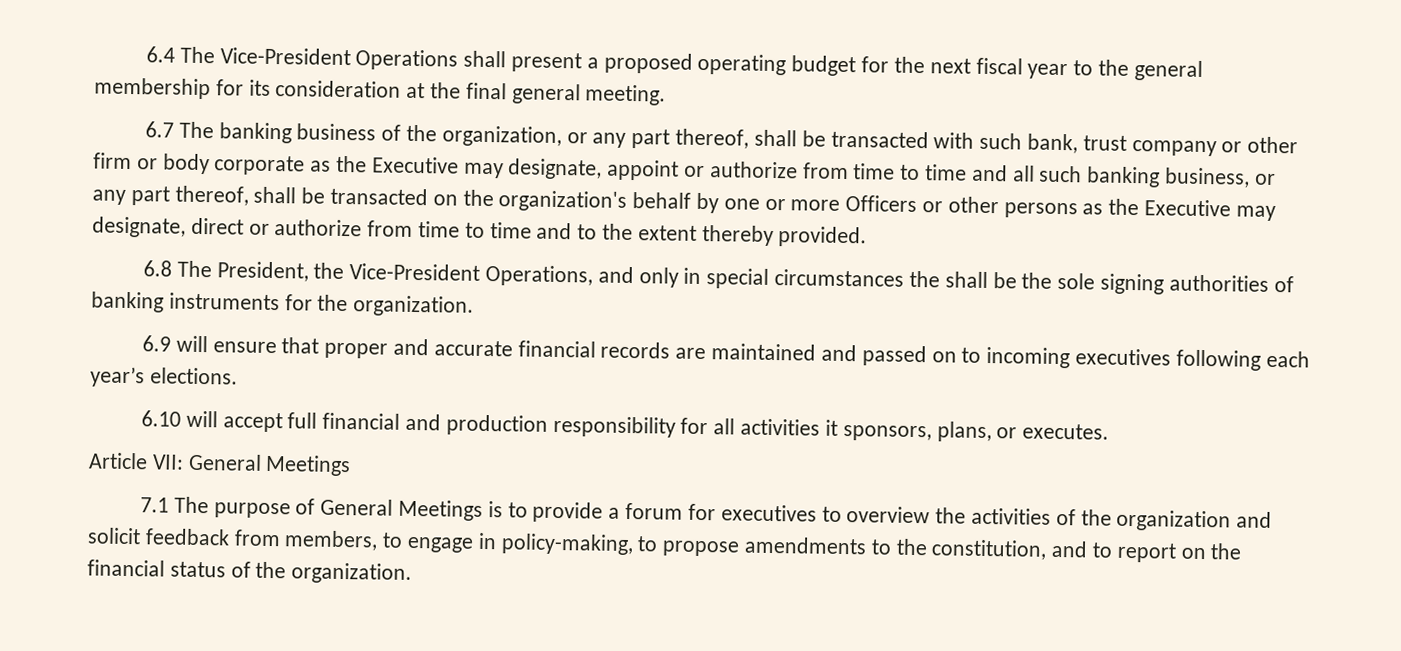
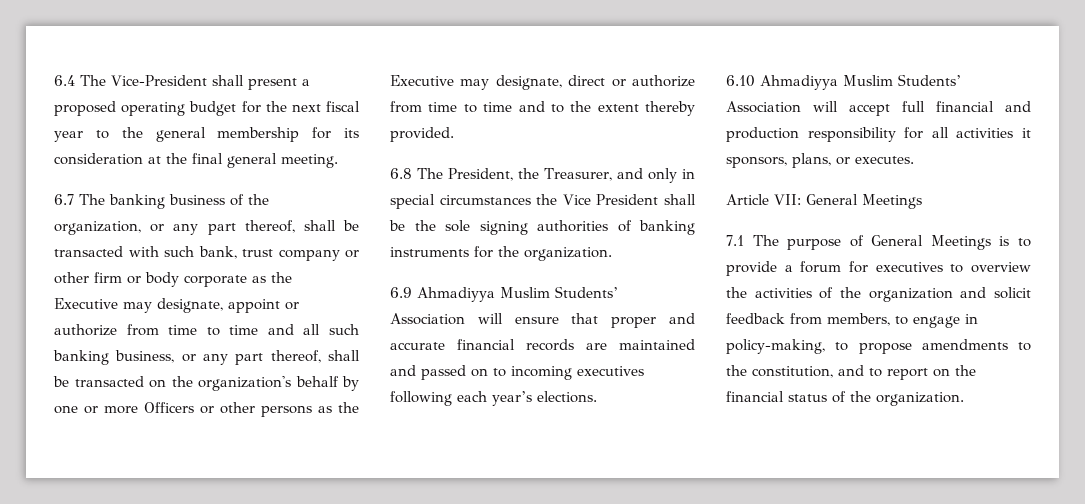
- 6.4 The Vice-President Operations shall present a proposed operating budget for the next fiscal year to the general membership for its consideration at the final general meeting.
+ 6.4 The Vice-President shall present a proposed operating budget for the next fiscal year to the general membership for its consideration at the final general meeting.
- 6.8 The President, the Vice-President Operations, and only in special circumstances the shall be the sole signing authorities of banking instruments for the organization.
+ 6.8 The President, the Treasurer, and only in special circumstances the Vice President shall be the sole signing authorities of banking instruments for the organization.
- 6.9 will ensure that proper and accurate financial records are maintained and passed on to incoming executives following each year’s elections.
+ 6.9 Ahmadiyya Muslim Students’ Association will ensure that proper and accurate financial records are maintained and passed on to incoming executives following each year’s elections.
- 6.10 will accept full financial and production responsibility for all activities it sponsors, plans, or executes.
+ 6.10 Ahmadiyya Muslim Students’ Association will accept full financial and production responsibility for all activities it sponsors, plans, or executes.

